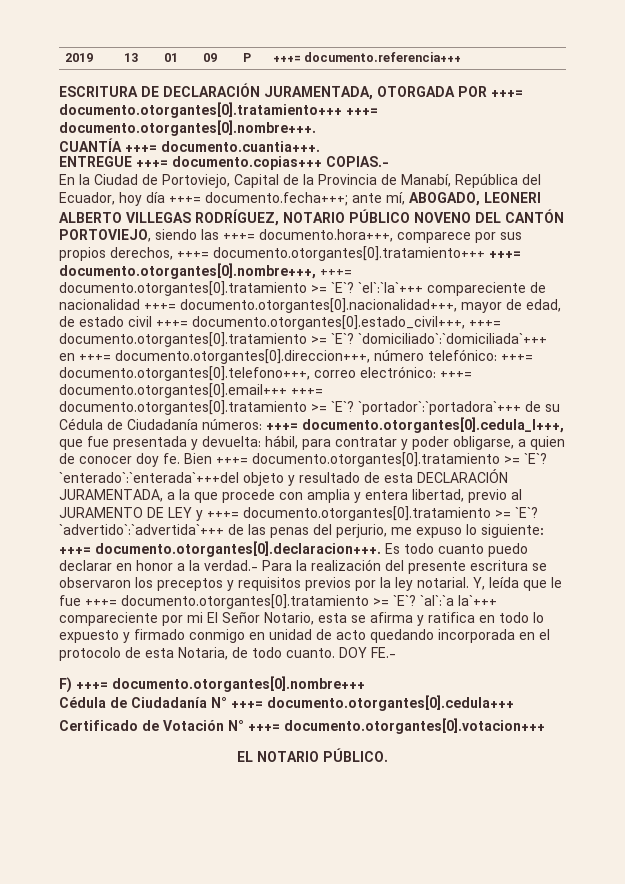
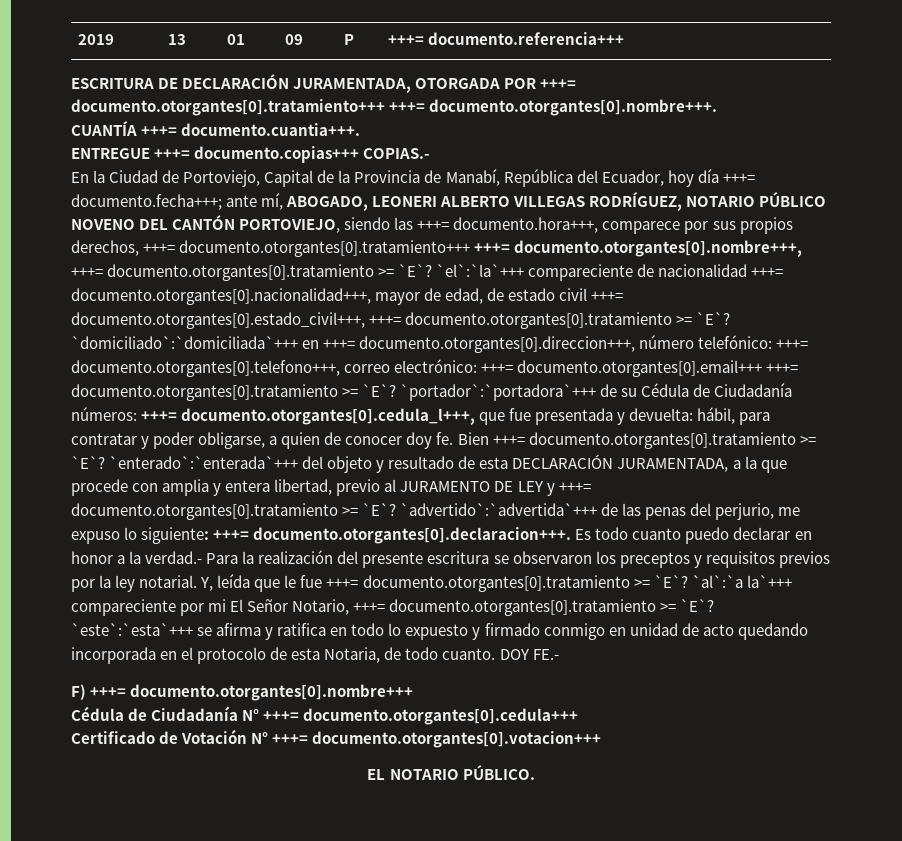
- `enterado`:`enterada`+++del objeto y resultado de esta DECLARACIÓN JURAMENTADA, a la que procede con amplia y entera libertad, previo al JURAMENTO DE LEY y +++= documento.otorgantes[0].tratamiento >= `E`?
+ `enterado`:`enterada`+++ del objeto y resultado de esta DECLARACIÓN JURAMENTADA, a la que procede con amplia y entera libertad, previo al JURAMENTO DE LEY y +++= documento.otorgantes[0].tratamiento >= `E`?
- `al`:`a la`+++ compareciente por mi El Señor Notario, esta se afirma y ratifica en todo lo expuesto y firmado conmigo en unidad de acto quedando incorporada en el protocolo de esta Notaria, de todo cuanto.
+ `al`:`a la`+++ compareciente por mi El Señor Notario, +++= documento.otorgantes[0].tratamiento >= `E`? `este`:`esta`+++ se afirma y ratifica en todo lo expuesto y firmado conmigo en unidad de acto quedando incorporada en el protocolo de esta Notaria, de todo cuanto.

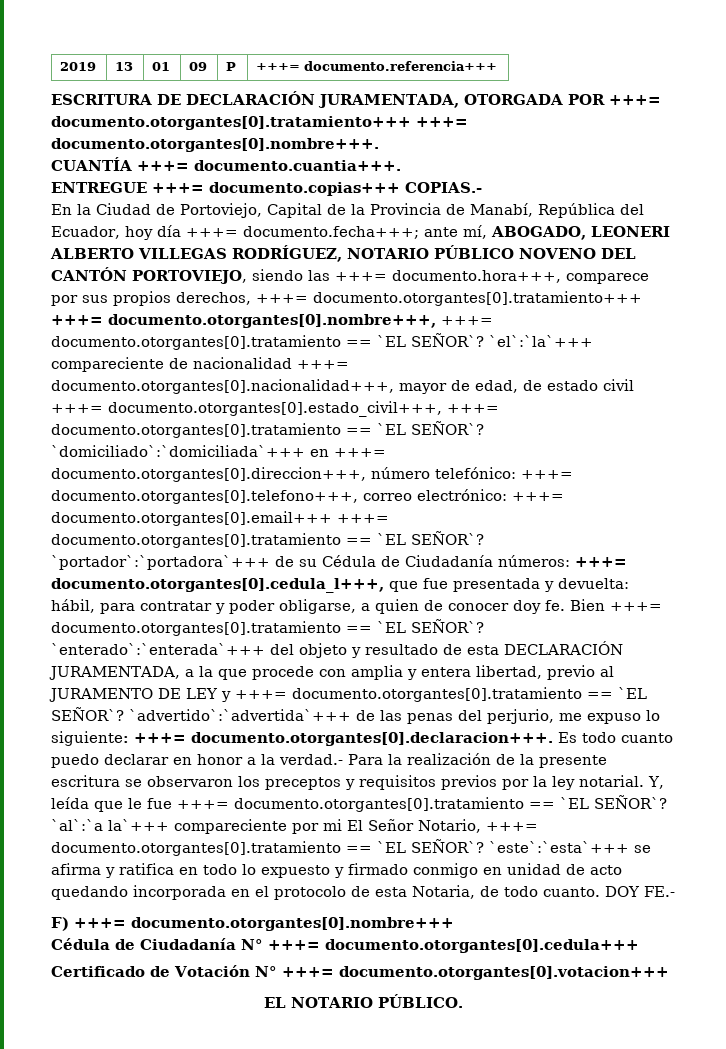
- En la Ciudad de Portoviejo, Capital de la Provincia de Manabí, República del Ecuador, hoy día +++= documento.fecha+++; ante mí, ABOGADO, LEONERI ALBERTO VILLEGAS RODRÍGUEZ, NOTARIO PÚBLICO NOVENO DEL CANTÓN PORTOVIEJO, siendo las +++= documento.hora+++, comparece por sus propios derechos, +++= documento.otorgantes[0].tratamiento+++ +++= documento.otorgantes[0].nombre+++, +++= documento.otorgantes[0].tratamiento >= `E`?
+ En la Ciudad de Portoviejo, Capital de la Provincia de Manabí, República del Ecuador, hoy día +++= documento.fecha+++; ante mí, ABOGADO, LEONERI ALBERTO VILLEGAS RODRÍGUEZ, NOTARIO PÚBLICO NOVENO DEL CANTÓN PORTOVIEJO, siendo las +++= documento.hora+++, comparece por sus propios derechos, +++= documento.otorgantes[0].tratamiento+++ +++= documento.otorgantes[0].nombre+++, +++= documento.otorgantes[0].tratamiento == `EL SEÑOR`?
- `el`:`la`+++ compareciente de nacionalidad +++= documento.otorgantes[0].nacionalidad+++, mayor de edad, de estado civil +++= documento.otorgantes[0].estado_civil+++, +++= documento.otorgantes[0].tratamiento >= `E`?
+ `el`:`la`+++ compareciente de nacionalidad +++= documento.otorgantes[0].nacionalidad+++, mayor de edad, de estado civil +++= documento.otorgantes[0].estado_civil+++, +++= documento.otorgantes[0].tratamiento == `EL SEÑOR`?
- `domiciliado`:`domiciliada`+++ en +++= documento.otorgantes[0].direccion+++, número telefónico: +++= documento.otorgantes[0].telefono+++, correo electrónico: +++= documento.otorgantes[0].email+++ +++= documento.otorgantes[0].tratamiento >= `E`?
+ `domiciliado`:`domiciliada`+++ en +++= documento.otorgantes[0].direccion+++, número telefónico: +++= documento.otorgantes[0].telefono+++, correo electrónico: +++= documento.otorgantes[0].email+++ +++= documento.otorgantes[0].tratamiento == `EL SEÑOR`?
- Bien +++= documento.otorgantes[0].tratamiento >= `E`?
+ Bien +++= documento.otorgantes[0].tratamiento == `EL SEÑOR`?
- `enterado`:`enterada`+++ del objeto y resultado de esta DECLARACIÓN JURAMENTADA, a la que procede con amplia y entera libertad, previo al JURAMENTO DE LEY y +++= documento.otorgantes[0].tratamiento >= `E`?
+ `enterado`:`enterada`+++ del objeto y resultado de esta DECLARACIÓN JURAMENTADA, a la que procede con amplia y entera libertad, previo al JURAMENTO DE LEY y +++= documento.otorgantes[0].tratamiento == `EL SEÑOR`?
- `advertido`:`advertida`+++ de las penas del perjurio, me expuso lo siguiente: +++= documento.otorgantes[0].declaracion+++. Es todo cuanto puedo declarar en honor a la verdad.- Para la realización del presente escritura se observaron los preceptos y requisitos previos por la ley notarial.
+ `advertido`:`advertida`+++ de las penas del perjurio, me expuso lo siguiente: +++= documento.otorgantes[0].declaracion+++. Es todo cuanto puedo declarar en honor a la verdad.- Para la realización de la presente escritura se observaron los preceptos y requisitos previos por la ley notarial.
- Y, leída que le fue +++= documento.otorgantes[0].tratamiento >= `E`?
+ Y, leída que le fue +++= documento.otorgantes[0].tratamiento == `EL SEÑOR`?
- `al`:`a la`+++ compareciente por mi El Señor Notario, +++= documento.otorgantes[0].tratamiento >= `E`?
+ `al`:`a la`+++ compareciente por mi El Señor Notario, +++= documento.otorgantes[0].tratamiento == `EL SEÑOR`?

